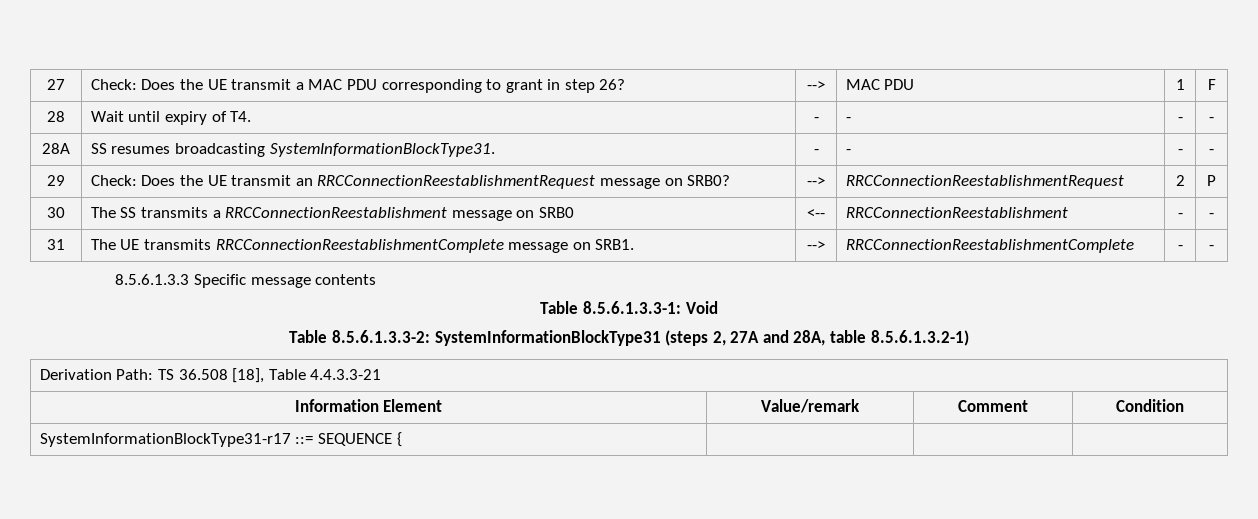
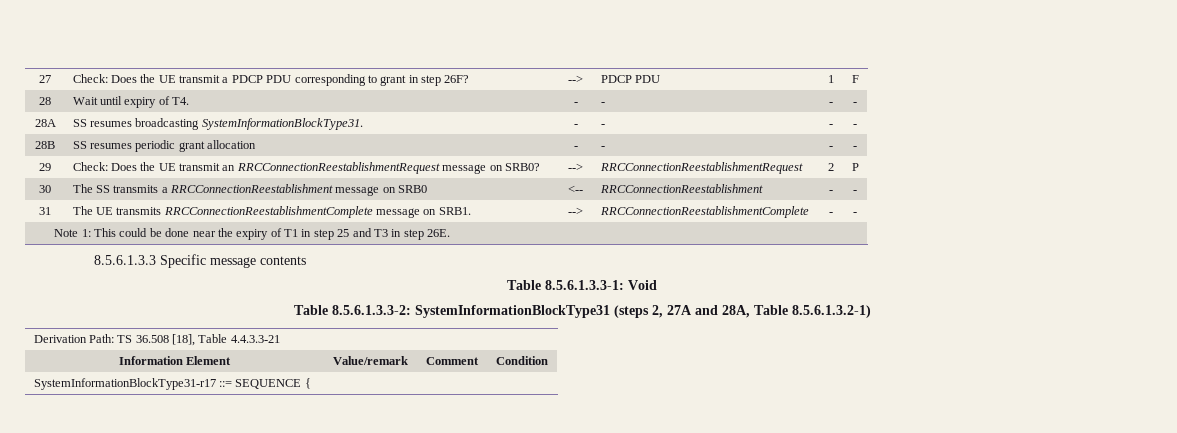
- 27 | Check: Does the UE transmit a MAC PDU corresponding to grant in step 26? | --> | MAC PDU | 1 | F
+ 27 | Check: Does the UE transmit a PDCP PDU corresponding to grant in step 26F? | --> | PDCP PDU | 1 | F
+ 28B | SS resumes periodic grant allocation | - | - | - | -
+ Note 1: This could be done near the expiry of T1 in step 25 and T3 in step 26E.
- Table 8.5.6.1.3.3-2: SystemInformationBlockType31 (steps 2, 27A and 28A, table 8.5.6.1.3.2-1)
+ Table 8.5.6.1.3.3-2: SystemInformationBlockType31 (steps 2, 27A and 28A, Table 8.5.6.1.3.2-1)

